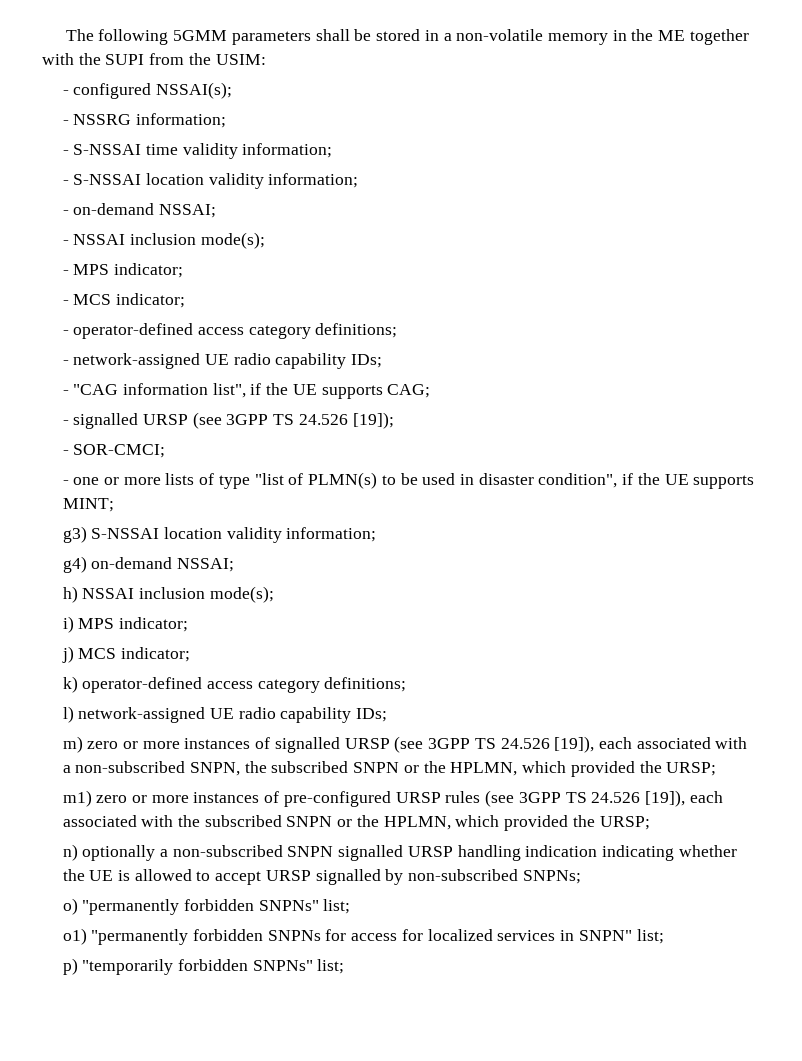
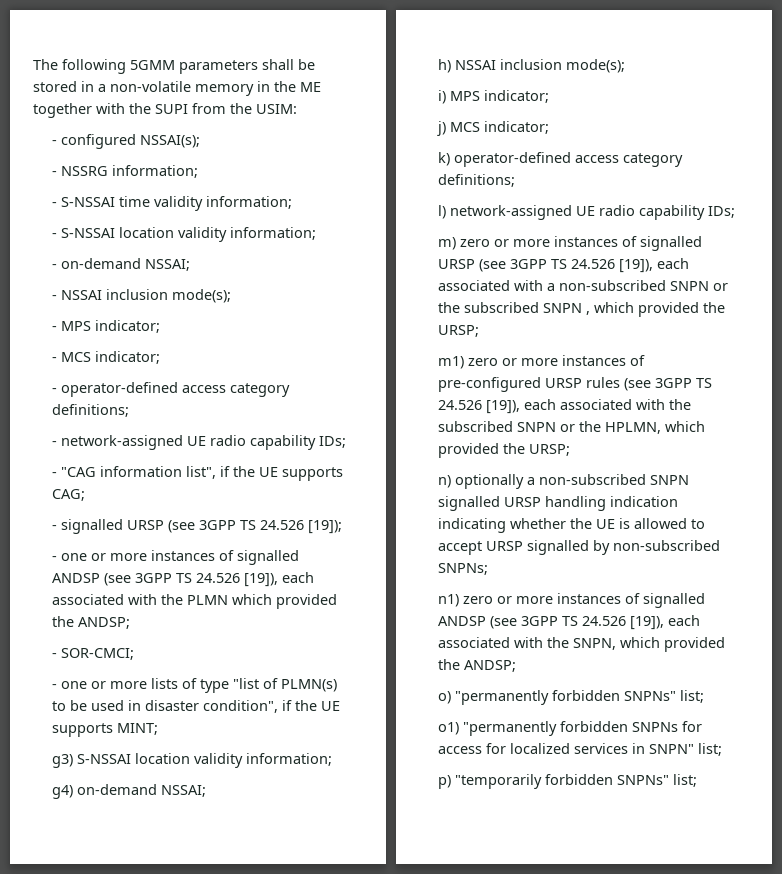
+ - one or more instances of signalled ANDSP (see 3GPP TS 24.526 [19]), each associated with the PLMN which provided the ANDSP;
- m) zero or more instances of signalled URSP (see 3GPP TS 24.526 [19]), each associated with a non-subscribed SNPN, the subscribed SNPN or the HPLMN, which provided the URSP;
+ m) zero or more instances of signalled URSP (see 3GPP TS 24.526 [19]), each associated with a non-subscribed SNPN or the subscribed SNPN , which provided the URSP;
+ n1) zero or more instances of signalled ANDSP (see 3GPP TS 24.526 [19]), each associated with the SNPN, which provided the ANDSP;

